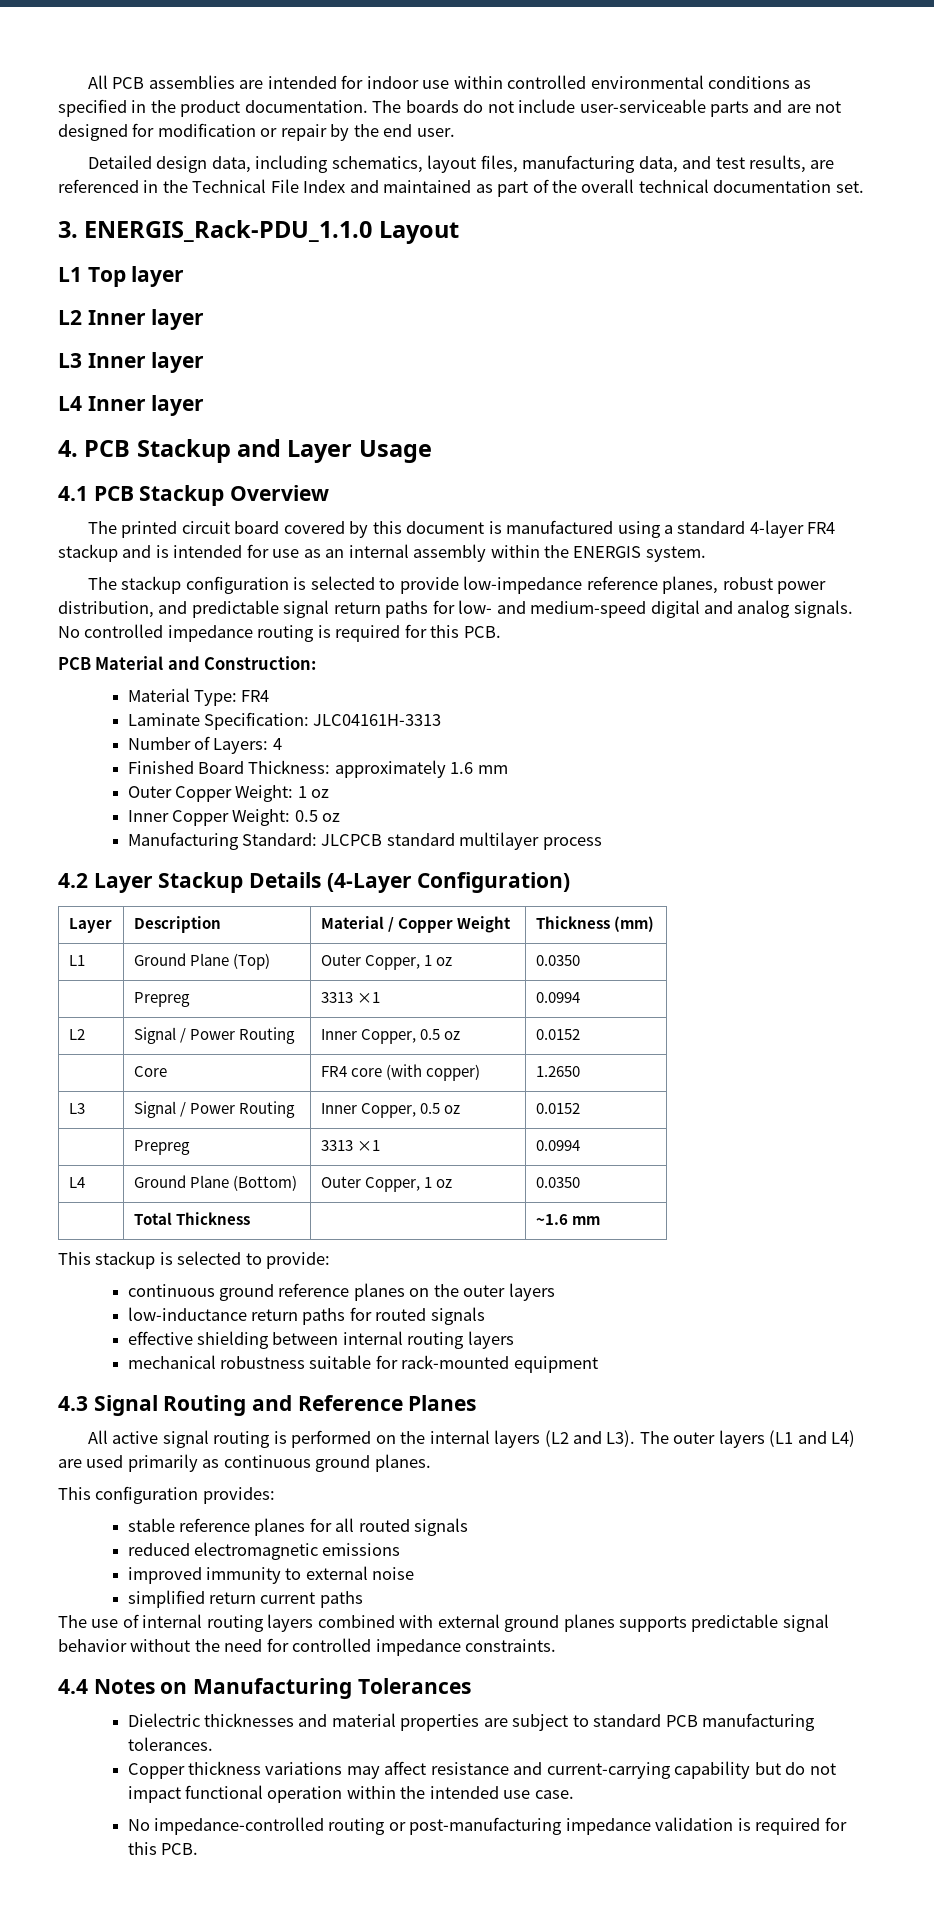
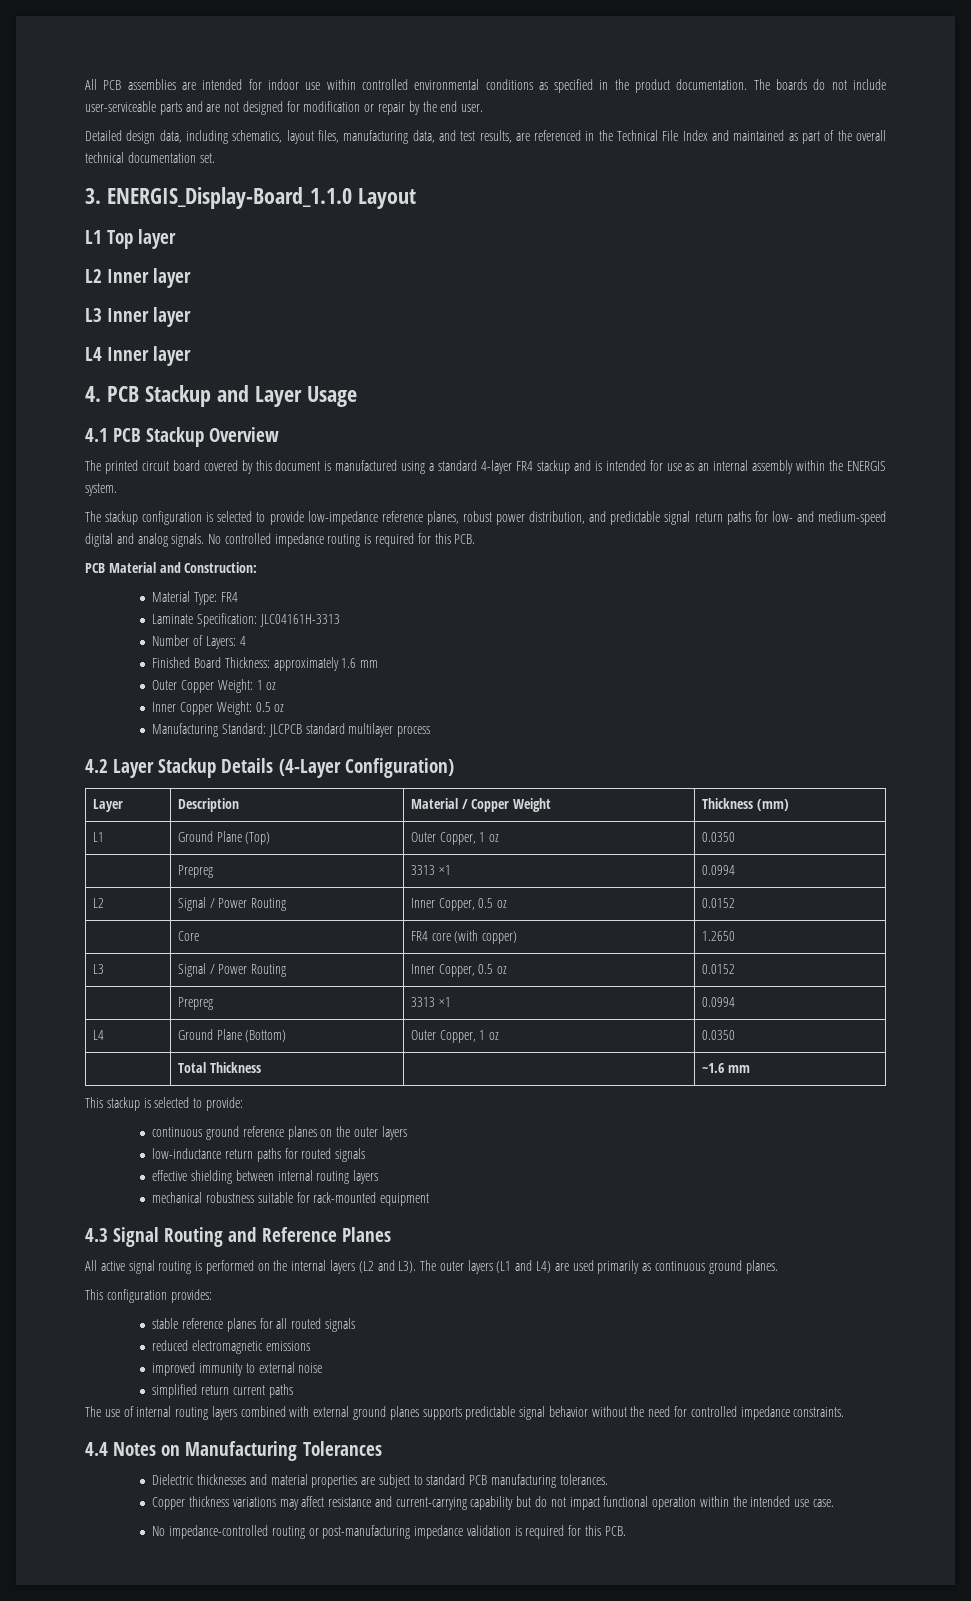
- 3. ENERGIS_Rack-PDU_1.1.0 Layout
+ 3. ENERGIS_Display-Board_1.1.0 Layout

